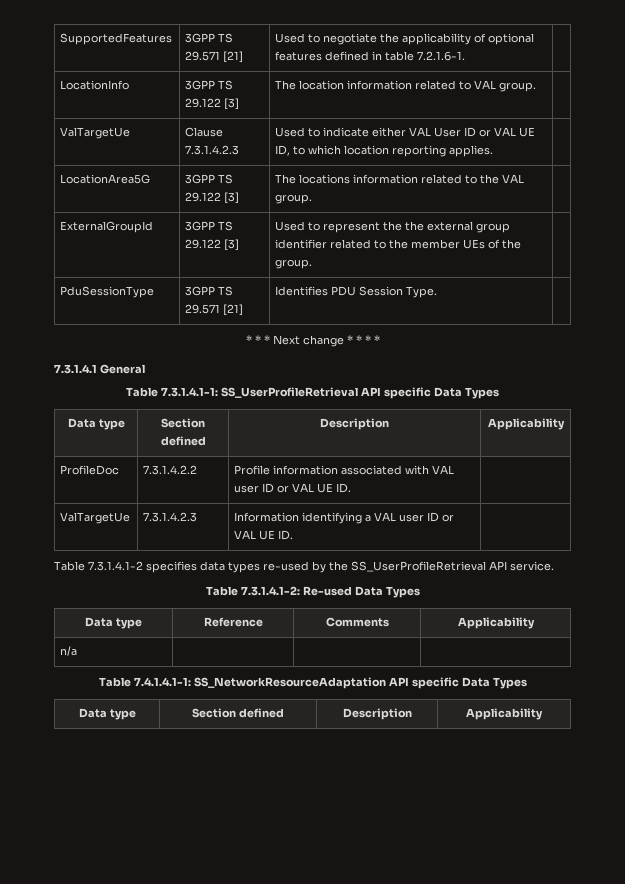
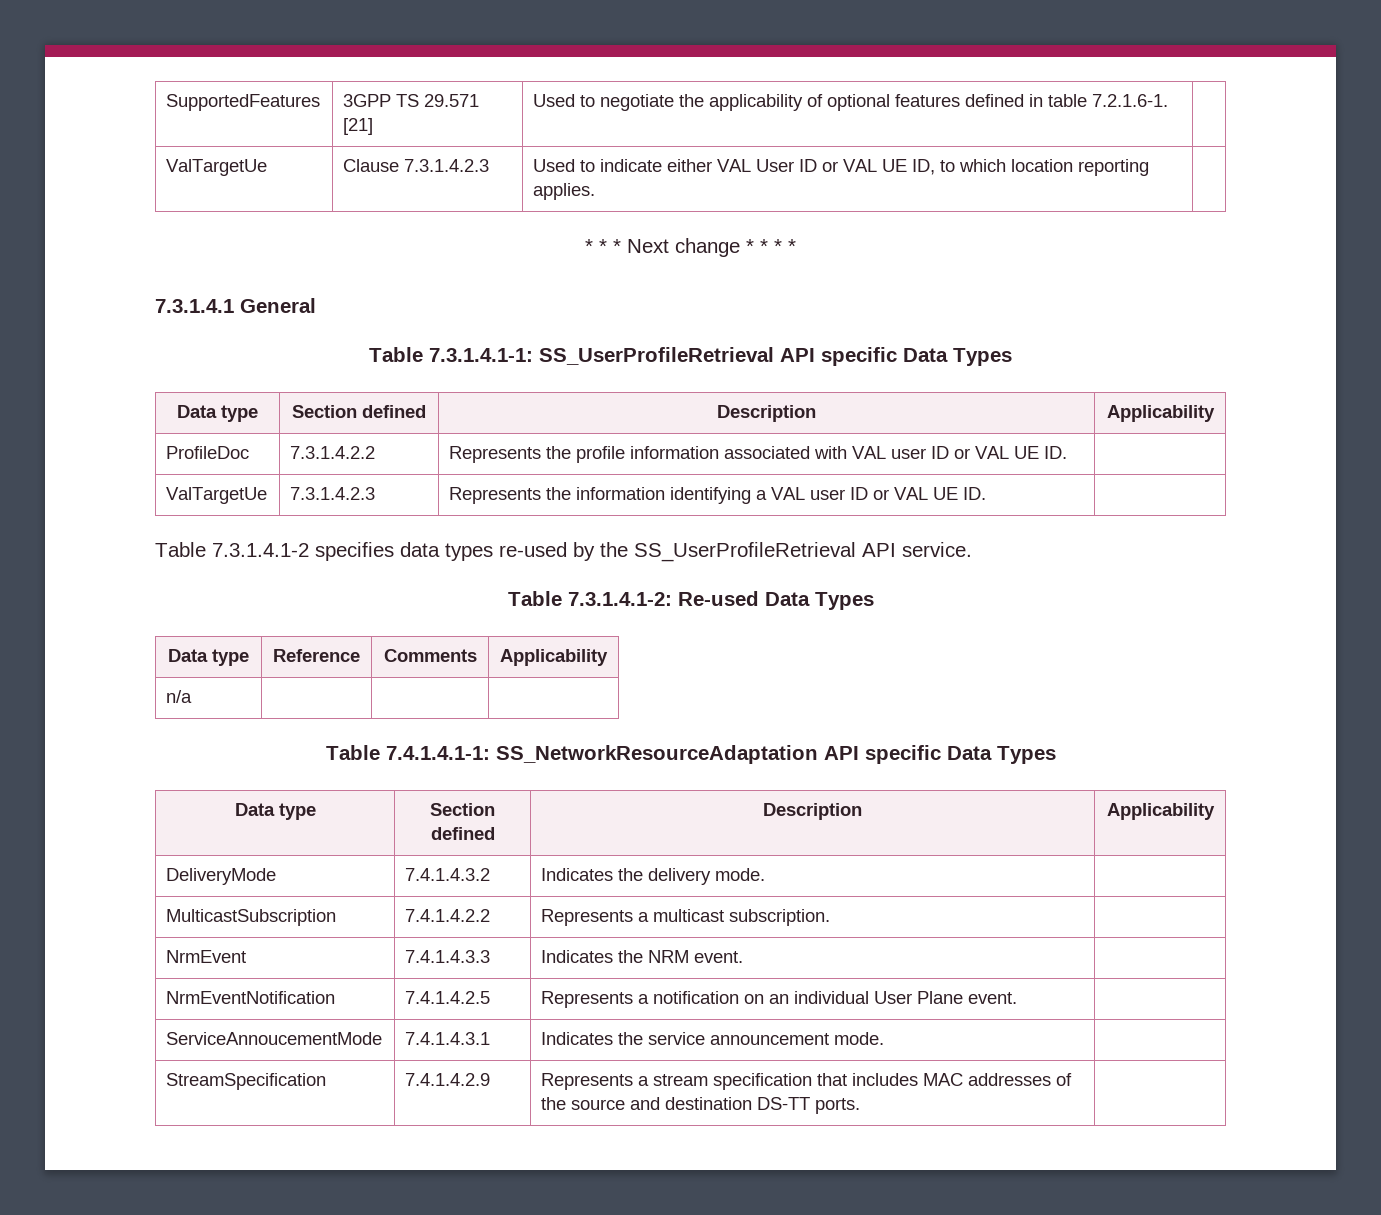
- LocationInfo | 3GPP TS 29.122 [3] | The location information related to VAL group. |
- LocationArea5G | 3GPP TS 29.122 [3] | The locations information related to the VAL group. |
- ExternalGroupId | 3GPP TS 29.122 [3] | Used to represent the the external group identifier related to the member UEs of the group. |
- PduSessionType | 3GPP TS 29.571 [21] | Identifies PDU Session Type. |
- ProfileDoc | 7.3.1.4.2.2 | Profile information associated with VAL user ID or VAL UE ID. |
+ ProfileDoc | 7.3.1.4.2.2 | Represents the profile information associated with VAL user ID or VAL UE ID. |
- ValTargetUe | 7.3.1.4.2.3 | Information identifying a VAL user ID or VAL UE ID. |
+ ValTargetUe | 7.3.1.4.2.3 | Represents the information identifying a VAL user ID or VAL UE ID. |
+ DeliveryMode | 7.4.1.4.3.2 | Indicates the delivery mode. |
+ MulticastSubscription | 7.4.1.4.2.2 | Represents a multicast subscription. |
+ NrmEvent | 7.4.1.4.3.3 | Indicates the NRM event. |
+ NrmEventNotification | 7.4.1.4.2.5 | Represents a notification on an individual User Plane event. |
+ ServiceAnnoucementMode | 7.4.1.4.3.1 | Indicates the service announcement mode. |
+ StreamSpecification | 7.4.1.4.2.9 | Represents a stream specification that includes MAC addresses of the source and destination DS-TT ports. |

